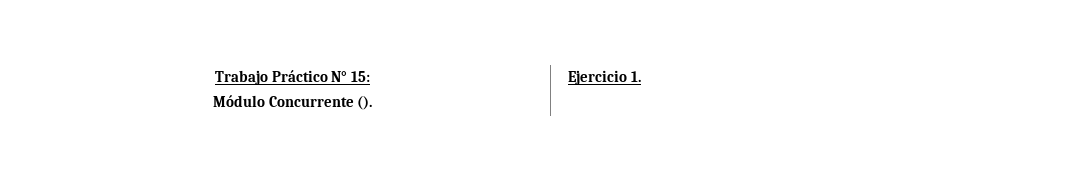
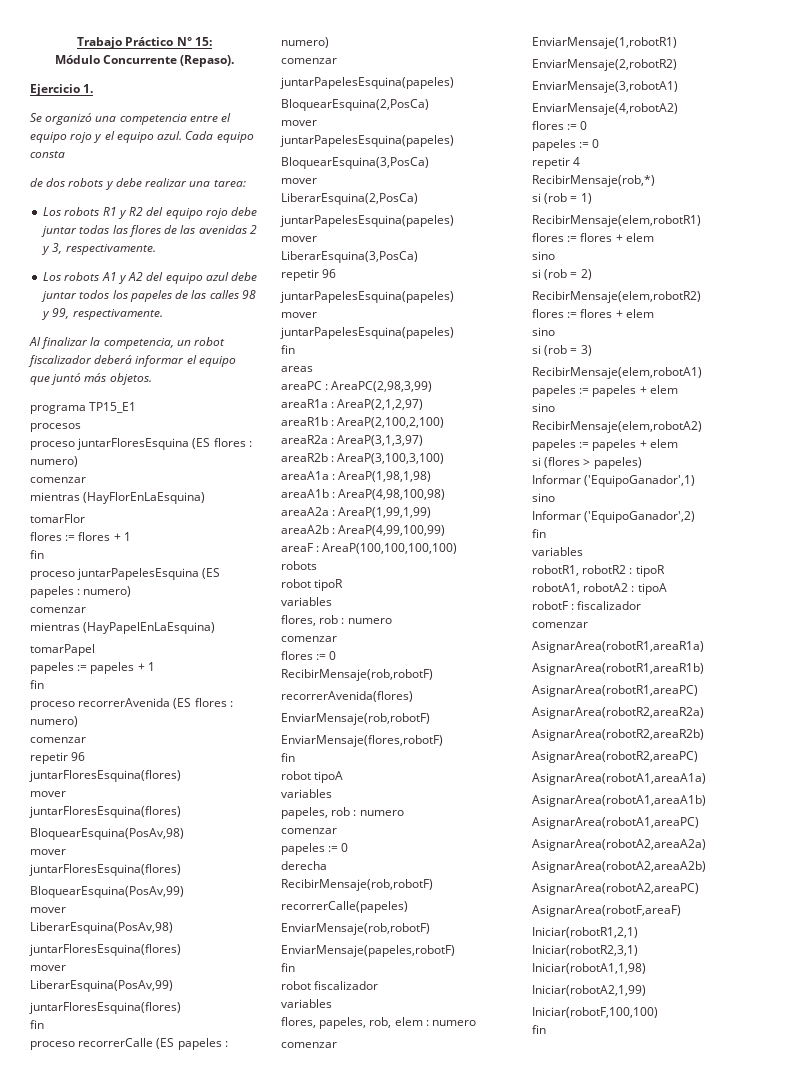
- Módulo Concurrente ().
+ Módulo Concurrente (Repaso).
+ Se organizó una competencia entre el equipo rojo y el equipo azul. Cada equipo consta
+ de dos robots y debe realizar una tarea:
+ Los robots R1 y R2 del equipo rojo debe juntar todas las flores de las avenidas 2 y 3, respectivamente.
+ Los robots A1 y A2 del equipo azul debe juntar todos los papeles de las calles 98 y 99, respectivamente.
+ Al finalizar la competencia, un robot fiscalizador deberá informar el equipo que juntó más objetos.
+ programa TP15_E1
+ procesos
+ proceso juntarFloresEsquina (ES flores : numero)
+ comenzar
+ mientras (HayFlorEnLaEsquina)
+ tomarFlor
+ flores := flores + 1
+ fin
+ proceso juntarPapelesEsquina (ES papeles : numero)
+ comenzar
+ mientras (HayPapelEnLaEsquina)
+ tomarPapel
+ papeles := papeles + 1
+ fin
+ proceso recorrerAvenida (ES flores : numero)
+ comenzar
+ repetir 96
+ juntarFloresEsquina(flores)
+ mover
+ juntarFloresEsquina(flores)
+ BloquearEsquina(PosAv,98)
+ mover
+ juntarFloresEsquina(flores)
+ BloquearEsquina(PosAv,99)
+ mover
+ LiberarEsquina(PosAv,98)
+ juntarFloresEsquina(flores)
+ mover
+ LiberarEsquina(PosAv,99)
+ juntarFloresEsquina(flores)
+ fin
+ proceso recorrerCalle (ES papeles : numero)
+ comenzar
+ juntarPapelesEsquina(papeles)
+ BloquearEsquina(2,PosCa)
+ mover
+ juntarPapelesEsquina(papeles)
+ BloquearEsquina(3,PosCa)
+ mover
+ LiberarEsquina(2,PosCa)
+ juntarPapelesEsquina(papeles)
+ mover
+ LiberarEsquina(3,PosCa)
+ repetir 96
+ juntarPapelesEsquina(papeles)
+ mover
+ juntarPapelesEsquina(papeles)
+ fin
+ areas
+ areaPC : AreaPC(2,98,3,99)
+ areaR1a : AreaP(2,1,2,97)
+ areaR1b : AreaP(2,100,2,100)
+ areaR2a : AreaP(3,1,3,97)
+ areaR2b : AreaP(3,100,3,100)
+ areaA1a : AreaP(1,98,1,98)
+ areaA1b : AreaP(4,98,100,98)
+ areaA2a : AreaP(1,99,1,99)
+ areaA2b : AreaP(4,99,100,99)
+ areaF : AreaP(100,100,100,100)
+ robots
+ robot tipoR
+ variables
+ flores, rob : numero
+ comenzar
+ flores := 0
+ RecibirMensaje(rob,robotF)
+ recorrerAvenida(flores)
+ EnviarMensaje(rob,robotF)
+ EnviarMensaje(flores,robotF)
+ fin
+ robot tipoA
+ variables
+ papeles, rob : numero
+ comenzar
+ papeles := 0
+ derecha
+ RecibirMensaje(rob,robotF)
+ recorrerCalle(papeles)
+ EnviarMensaje(rob,robotF)
+ EnviarMensaje(papeles,robotF)
+ fin
+ robot fiscalizador
+ variables
+ flores, papeles, rob, elem : numero
+ comenzar
+ EnviarMensaje(1,robotR1)
+ EnviarMensaje(2,robotR2)
+ EnviarMensaje(3,robotA1)
+ EnviarMensaje(4,robotA2)
+ flores := 0
+ papeles := 0
+ repetir 4
+ RecibirMensaje(rob,*)
+ si (rob = 1)
+ RecibirMensaje(elem,robotR1)
+ flores := flores + elem
+ sino
+ si (rob = 2)
+ RecibirMensaje(elem,robotR2)
+ flores := flores + elem
+ sino
+ si (rob = 3)
+ RecibirMensaje(elem,robotA1)
+ papeles := papeles + elem
+ sino
+ RecibirMensaje(elem,robotA2)
+ papeles := papeles + elem
+ si (flores > papeles)
+ Informar ('EquipoGanador',1)
+ sino
+ Informar ('EquipoGanador',2)
+ fin
+ variables
+ robotR1, robotR2 : tipoR
+ robotA1, robotA2 : tipoA
+ robotF : fiscalizador
+ comenzar
+ AsignarArea(robotR1,areaR1a)
+ AsignarArea(robotR1,areaR1b)
+ AsignarArea(robotR1,areaPC)
+ AsignarArea(robotR2,areaR2a)
+ AsignarArea(robotR2,areaR2b)
+ AsignarArea(robotR2,areaPC)
+ AsignarArea(robotA1,areaA1a)
+ AsignarArea(robotA1,areaA1b)
+ AsignarArea(robotA1,areaPC)
+ AsignarArea(robotA2,areaA2a)
+ AsignarArea(robotA2,areaA2b)
+ AsignarArea(robotA2,areaPC)
+ AsignarArea(robotF,areaF)
+ Iniciar(robotR1,2,1)
+ Iniciar(robotR2,3,1)
+ Iniciar(robotA1,1,98)
+ Iniciar(robotA2,1,99)
+ Iniciar(robotF,100,100)
+ fin

